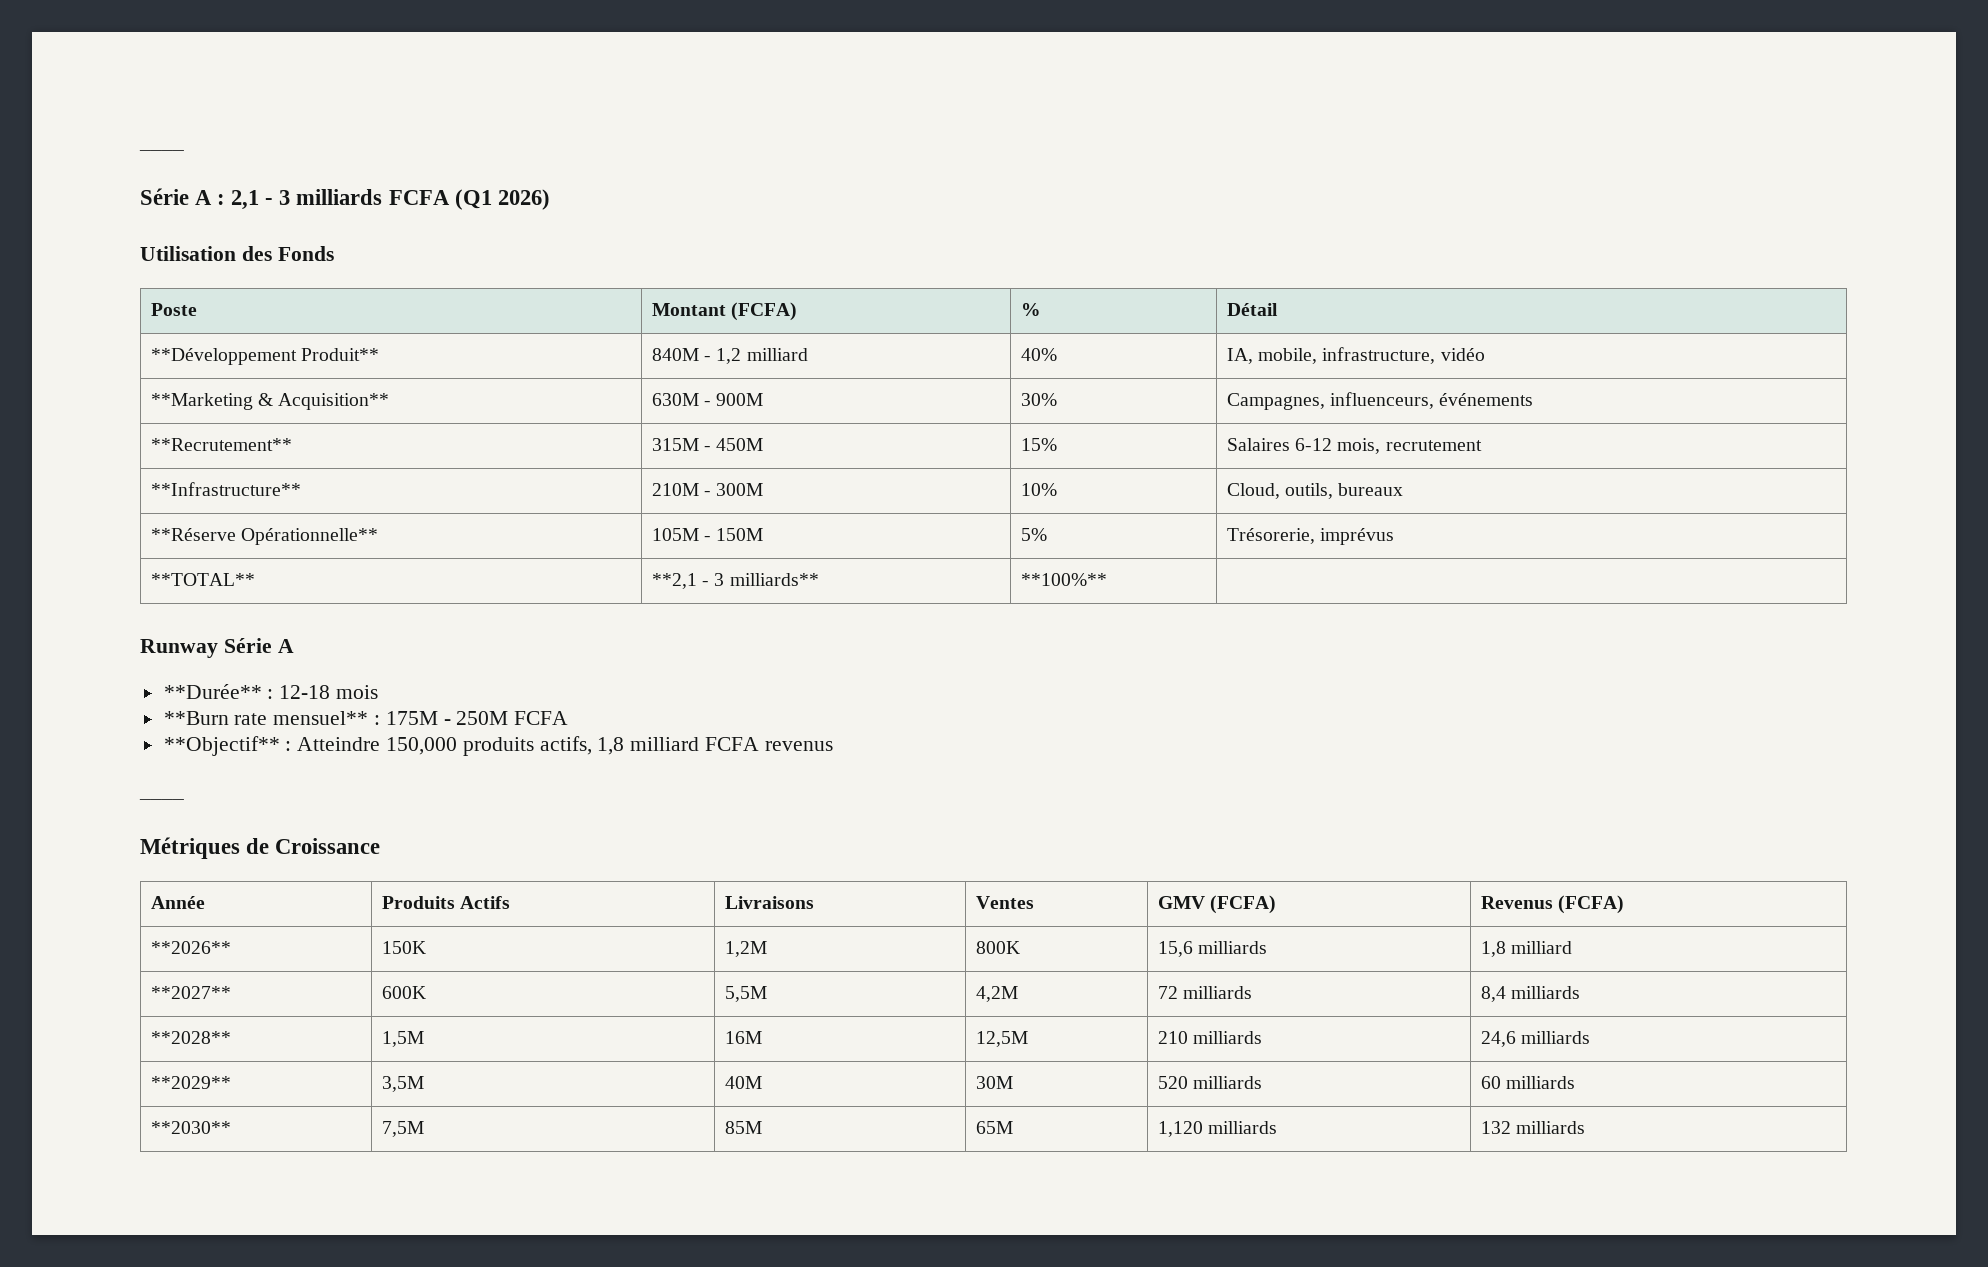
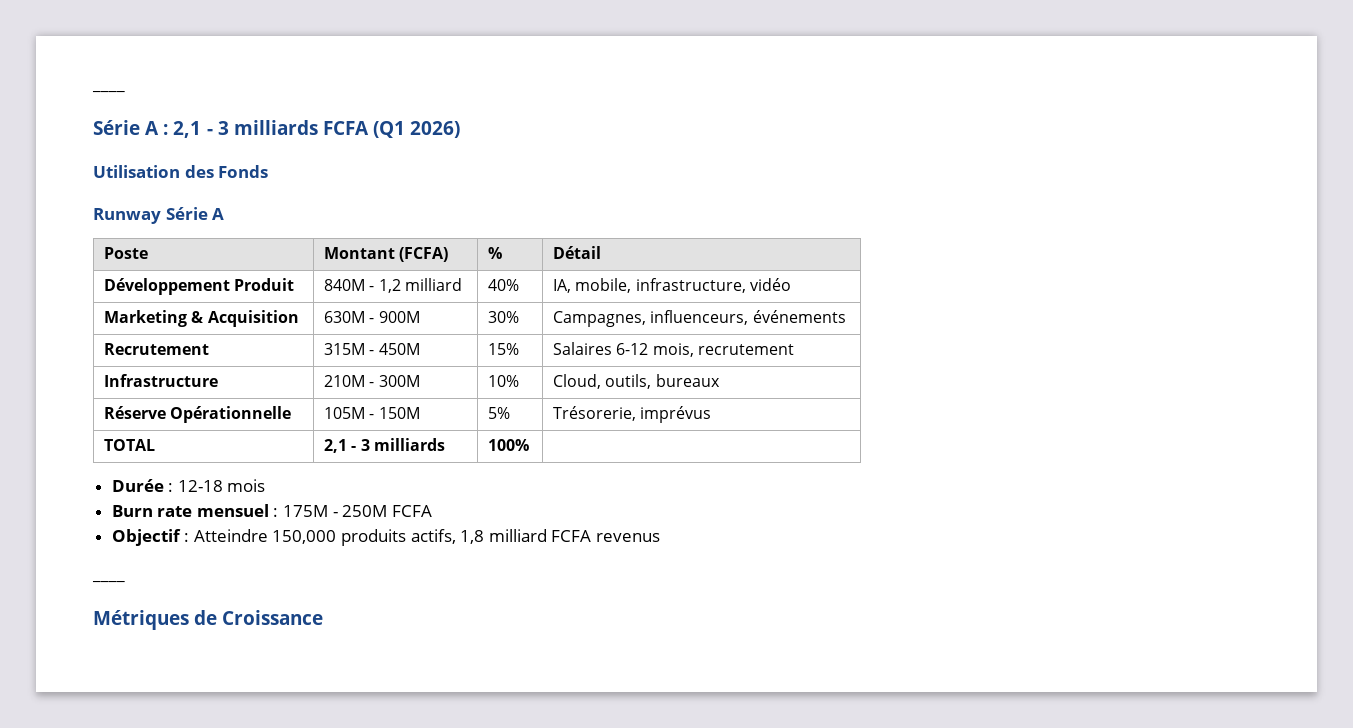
+ Runway Série A
- **Développement Produit** | 840M - 1,2 milliard | 40% | IA, mobile, infrastructure, vidéo
+ Développement Produit | 840M - 1,2 milliard | 40% | IA, mobile, infrastructure, vidéo
- **Marketing & Acquisition** | 630M - 900M | 30% | Campagnes, influenceurs, événements
+ Marketing & Acquisition | 630M - 900M | 30% | Campagnes, influenceurs, événements
- **Recrutement** | 315M - 450M | 15% | Salaires 6-12 mois, recrutement
+ Recrutement | 315M - 450M | 15% | Salaires 6-12 mois, recrutement
- **Infrastructure** | 210M - 300M | 10% | Cloud, outils, bureaux
+ Infrastructure | 210M - 300M | 10% | Cloud, outils, bureaux
- **Réserve Opérationnelle** | 105M - 150M | 5% | Trésorerie, imprévus
+ Réserve Opérationnelle | 105M - 150M | 5% | Trésorerie, imprévus
- **TOTAL** | **2,1 - 3 milliards** | **100%** |
- Runway Série A
- **Durée** : 12-18 mois
+ TOTAL | 2,1 - 3 milliards | 100% |
+ Durée : 12-18 mois
- **Burn rate mensuel** : 175M - 250M FCFA
+ Burn rate mensuel : 175M - 250M FCFA
- **Objectif** : Atteindre 150,000 produits actifs, 1,8 milliard FCFA revenus
+ Objectif : Atteindre 150,000 produits actifs, 1,8 milliard FCFA revenus
- Année | Produits Actifs | Livraisons | Ventes | GMV (FCFA) | Revenus (FCFA)
- **2026** | 150K | 1,2M | 800K | 15,6 milliards | 1,8 milliard
- **2027** | 600K | 5,5M | 4,2M | 72 milliards | 8,4 milliards
- **2028** | 1,5M | 16M | 12,5M | 210 milliards | 24,6 milliards
- **2029** | 3,5M | 40M | 30M | 520 milliards | 60 milliards
- **2030** | 7,5M | 85M | 65M | 1,120 milliards | 132 milliards

